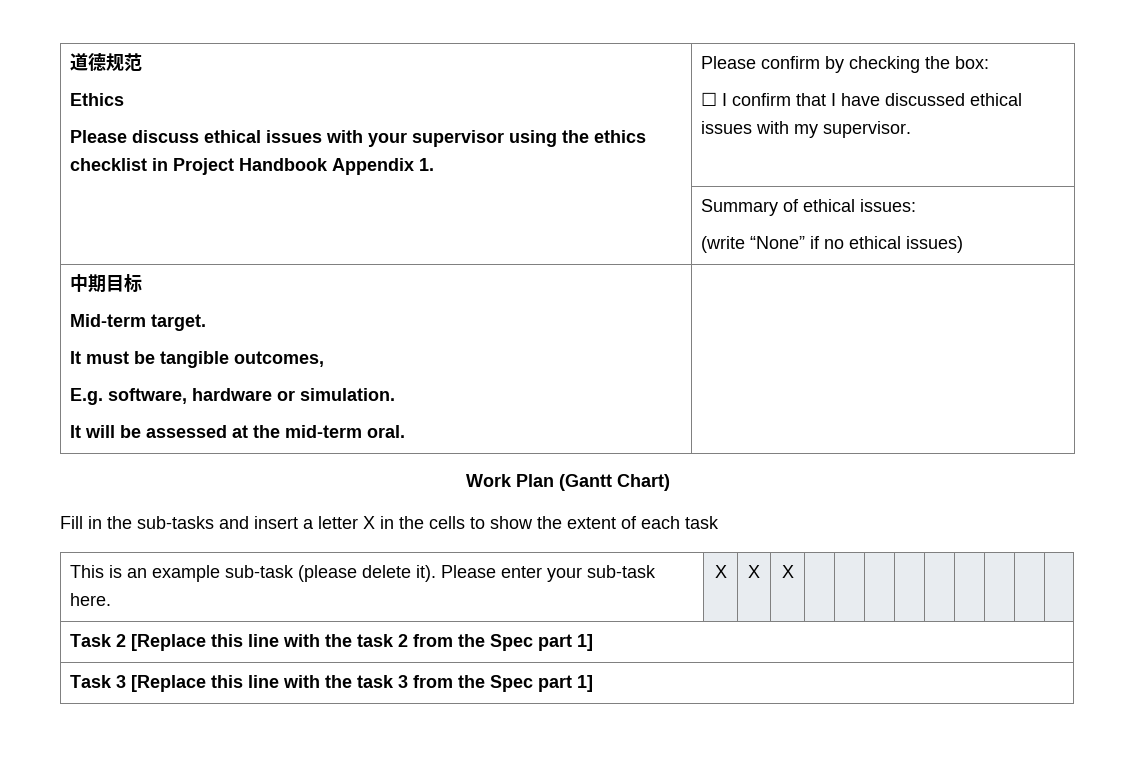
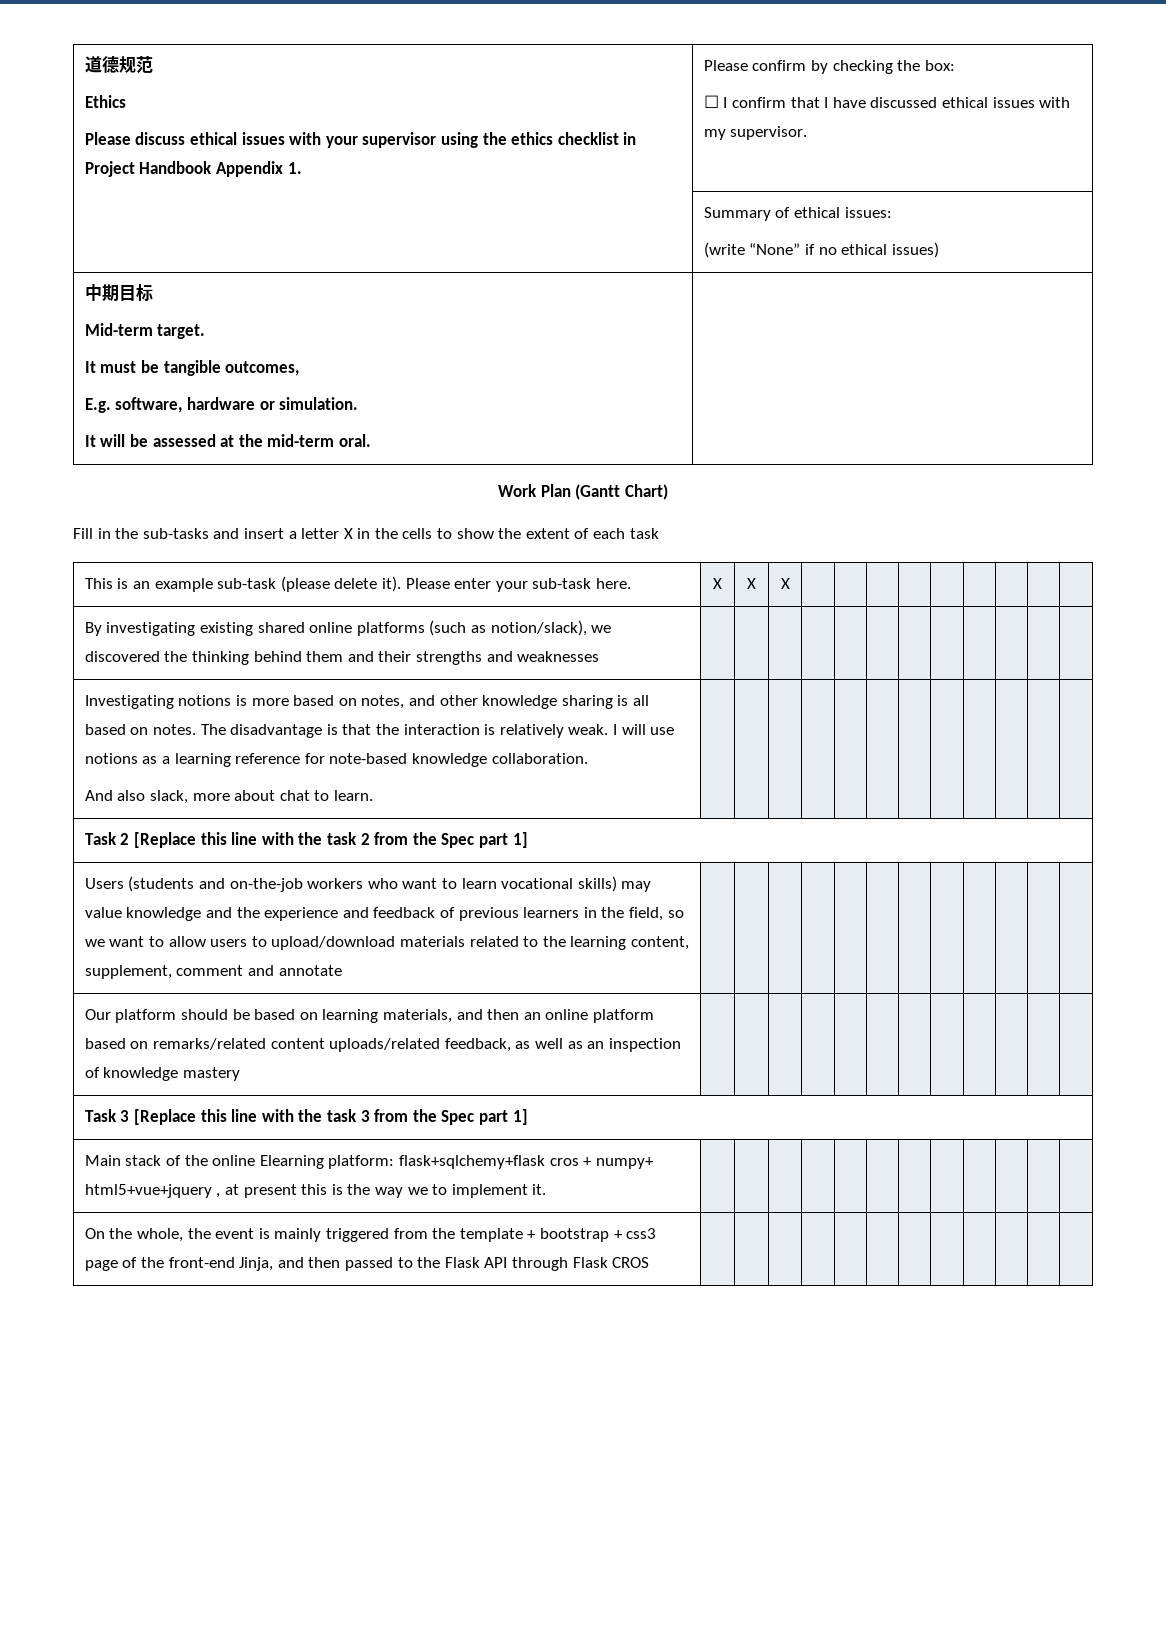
+ By investigating existing shared online platforms (such as notion/slack), we discovered the thinking behind them and their strengths and weaknesses | | | | | | | | | | | |
+ Investigating notions is more based on notes, and other knowledge sharing is all based on notes. The disadvantage is that the interaction is relatively weak. I will use notions as a learning reference for note-based knowledge collaboration.
+ And also slack, more about chat to learn.
+ Users (students and on-the-job workers who want to learn vocational skills) may value knowledge and the experience and feedback of previous learners in the field, so we want to allow users to upload/download materials related to the learning content, supplement, comment and annotate | | | | | | | | | | | |
+ Our platform should be based on learning materials, and then an online platform based on remarks/related content uploads/related feedback, as well as an inspection of knowledge mastery | | | | | | | | | | | |
+ Main stack of the online Elearning platform: flask+sqlchemy+flask cros + numpy+ html5+vue+jquery , at present this is the way we to implement it. | | | | | | | | | | | |
+ On the whole, the event is mainly triggered from the template + bootstrap + css3 page of the front-end Jinja, and then passed to the Flask API through Flask CROS | | | | | | | | | | | |

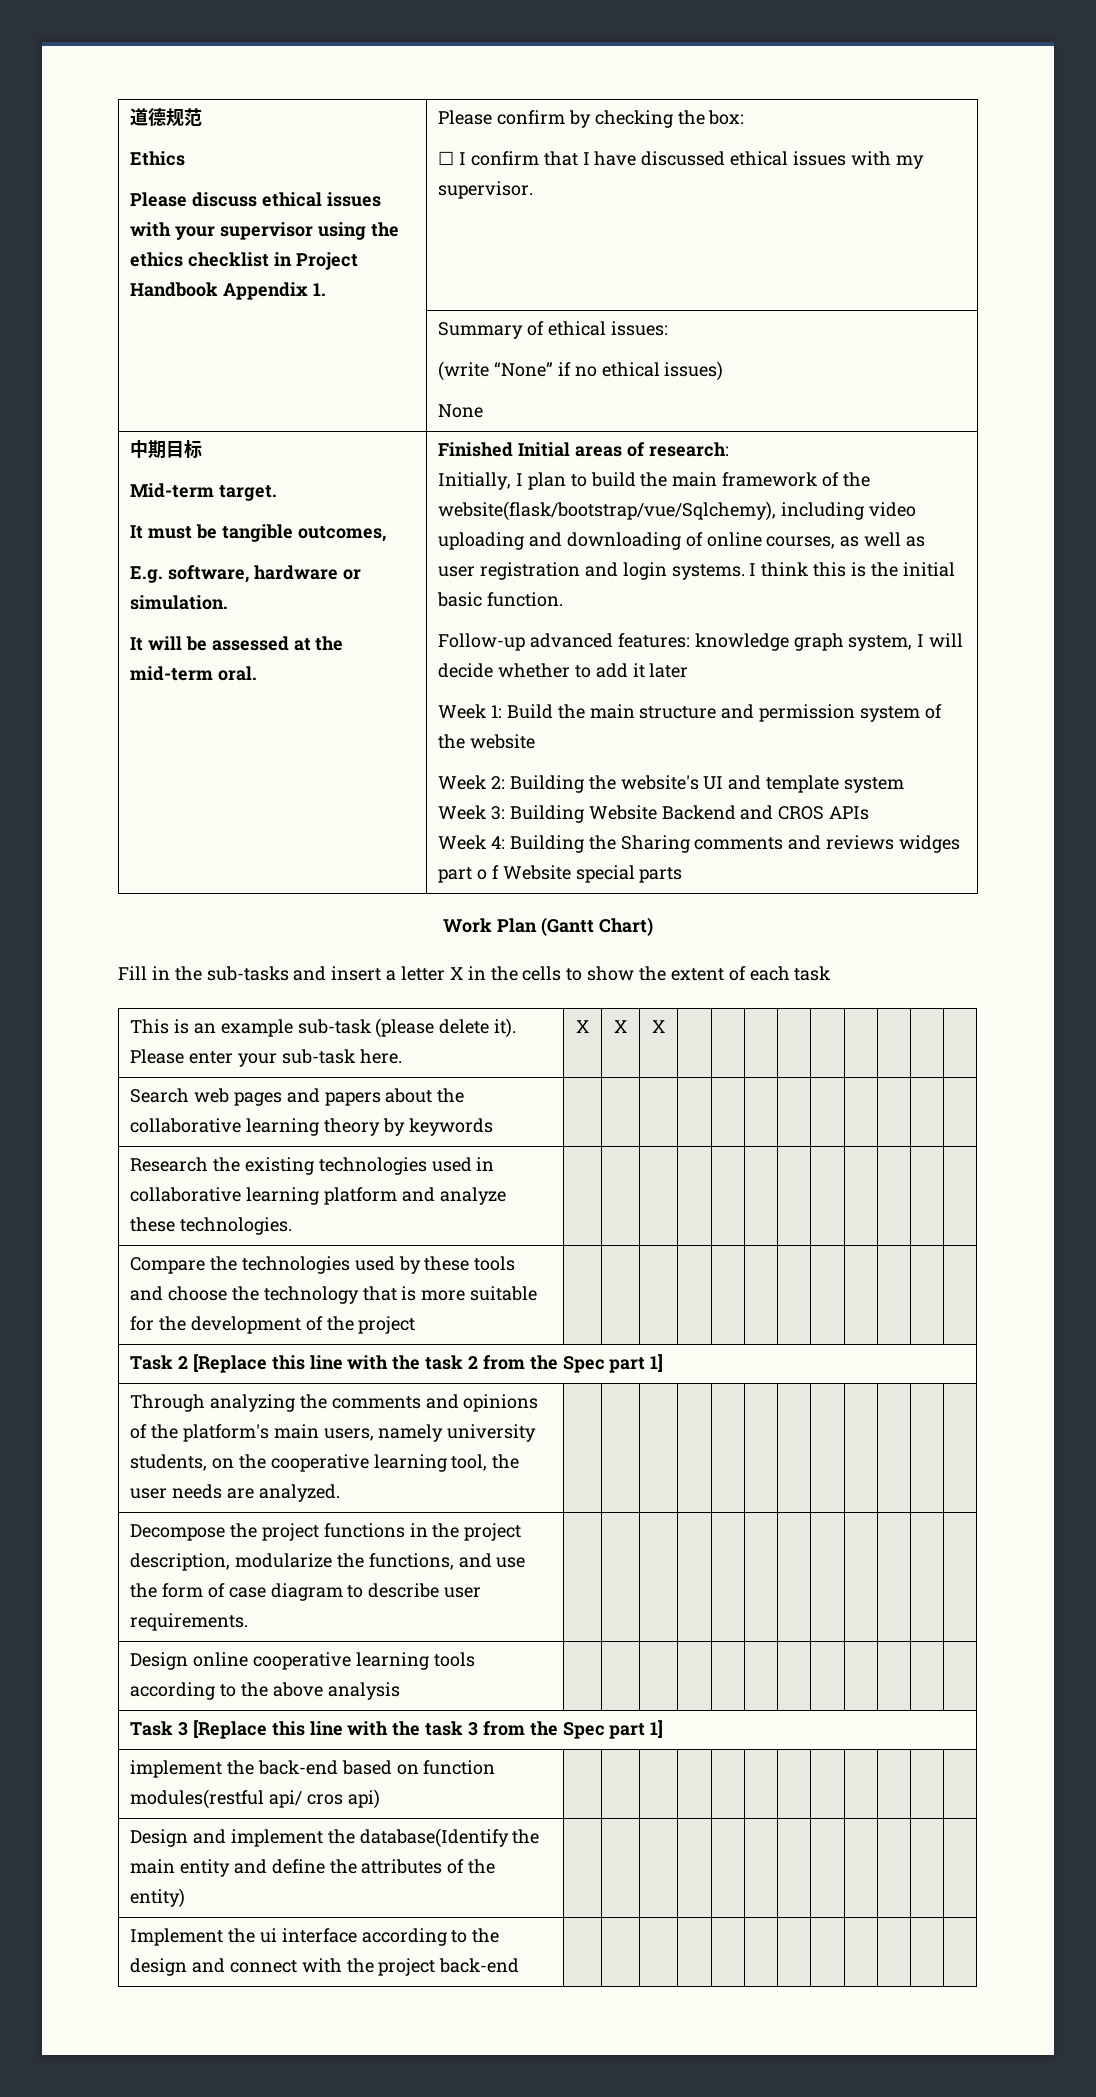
  | Summary of ethical issues:
  (write “None” if no ethical issues)
+ None
+ Finished Initial areas of research:
+ Initially, I plan to build the main framework of the website(flask/bootstrap/vue/Sqlchemy), including video uploading and downloading of online courses, as well as user registration and login systems. I think this is the initial basic function.
+ Follow-up advanced features: knowledge graph system, I will decide whether to add it later
+ Week 1: Build the main structure and permission system of the website
+ Week 2: Building the website's UI and template system
+ Week 3: Building Website Backend and CROS APIs
+ Week 4: Building the Sharing comments and reviews widges part o f Website special parts
- By investigating existing shared online platforms (such as notion/slack), we discovered the thinking behind them and their strengths and weaknesses | | | | | | | | | | | |
- Investigating notions is more based on notes, and other knowledge sharing is all based on notes. The disadvantage is that the interaction is relatively weak. I will use notions as a learning reference for note-based knowledge collaboration.
- And also slack, more about chat to learn.
+ Search web pages and papers about the collaborative learning theory by keywords | | | | | | | | | | | |
+ Research the existing technologies used in collaborative learning platform and analyze these technologies. | | | | | | | | | | | |
+ Compare the technologies used by these tools and choose the technology that is more suitable for the development of the project | | | | | | | | | | | |
- Users (students and on-the-job workers who want to learn vocational skills) may value knowledge and the experience and feedback of previous learners in the field, so we want to allow users to upload/download materials related to the learning content, supplement, comment and annotate | | | | | | | | | | | |
- Our platform should be based on learning materials, and then an online platform based on remarks/related content uploads/related feedback, as well as an inspection of knowledge mastery | | | | | | | | | | | |
+ Through analyzing the comments and opinions of the platform's main users, namely university students, on the cooperative learning tool, the user needs are analyzed. | | | | | | | | | | | |
+ Decompose the project functions in the project description, modularize the functions, and use the form of case diagram to describe user requirements. | | | | | | | | | | | |
+ Design online cooperative learning tools according to the above analysis | | | | | | | | | | | |
- Main stack of the online Elearning platform: flask+sqlchemy+flask cros + numpy+ html5+vue+jquery , at present this is the way we to implement it. | | | | | | | | | | | |
- On the whole, the event is mainly triggered from the template + bootstrap + css3 page of the front-end Jinja, and then passed to the Flask API through Flask CROS | | | | | | | | | | | |
+ implement the back-end based on function modules(restful api/ cros api) | | | | | | | | | | | |
+ Design and implement the database(Identify the main entity and define the attributes of the entity) | | | | | | | | | | | |
+ Implement the ui interface according to the design and connect with the project back-end | | | | | | | | | | | |

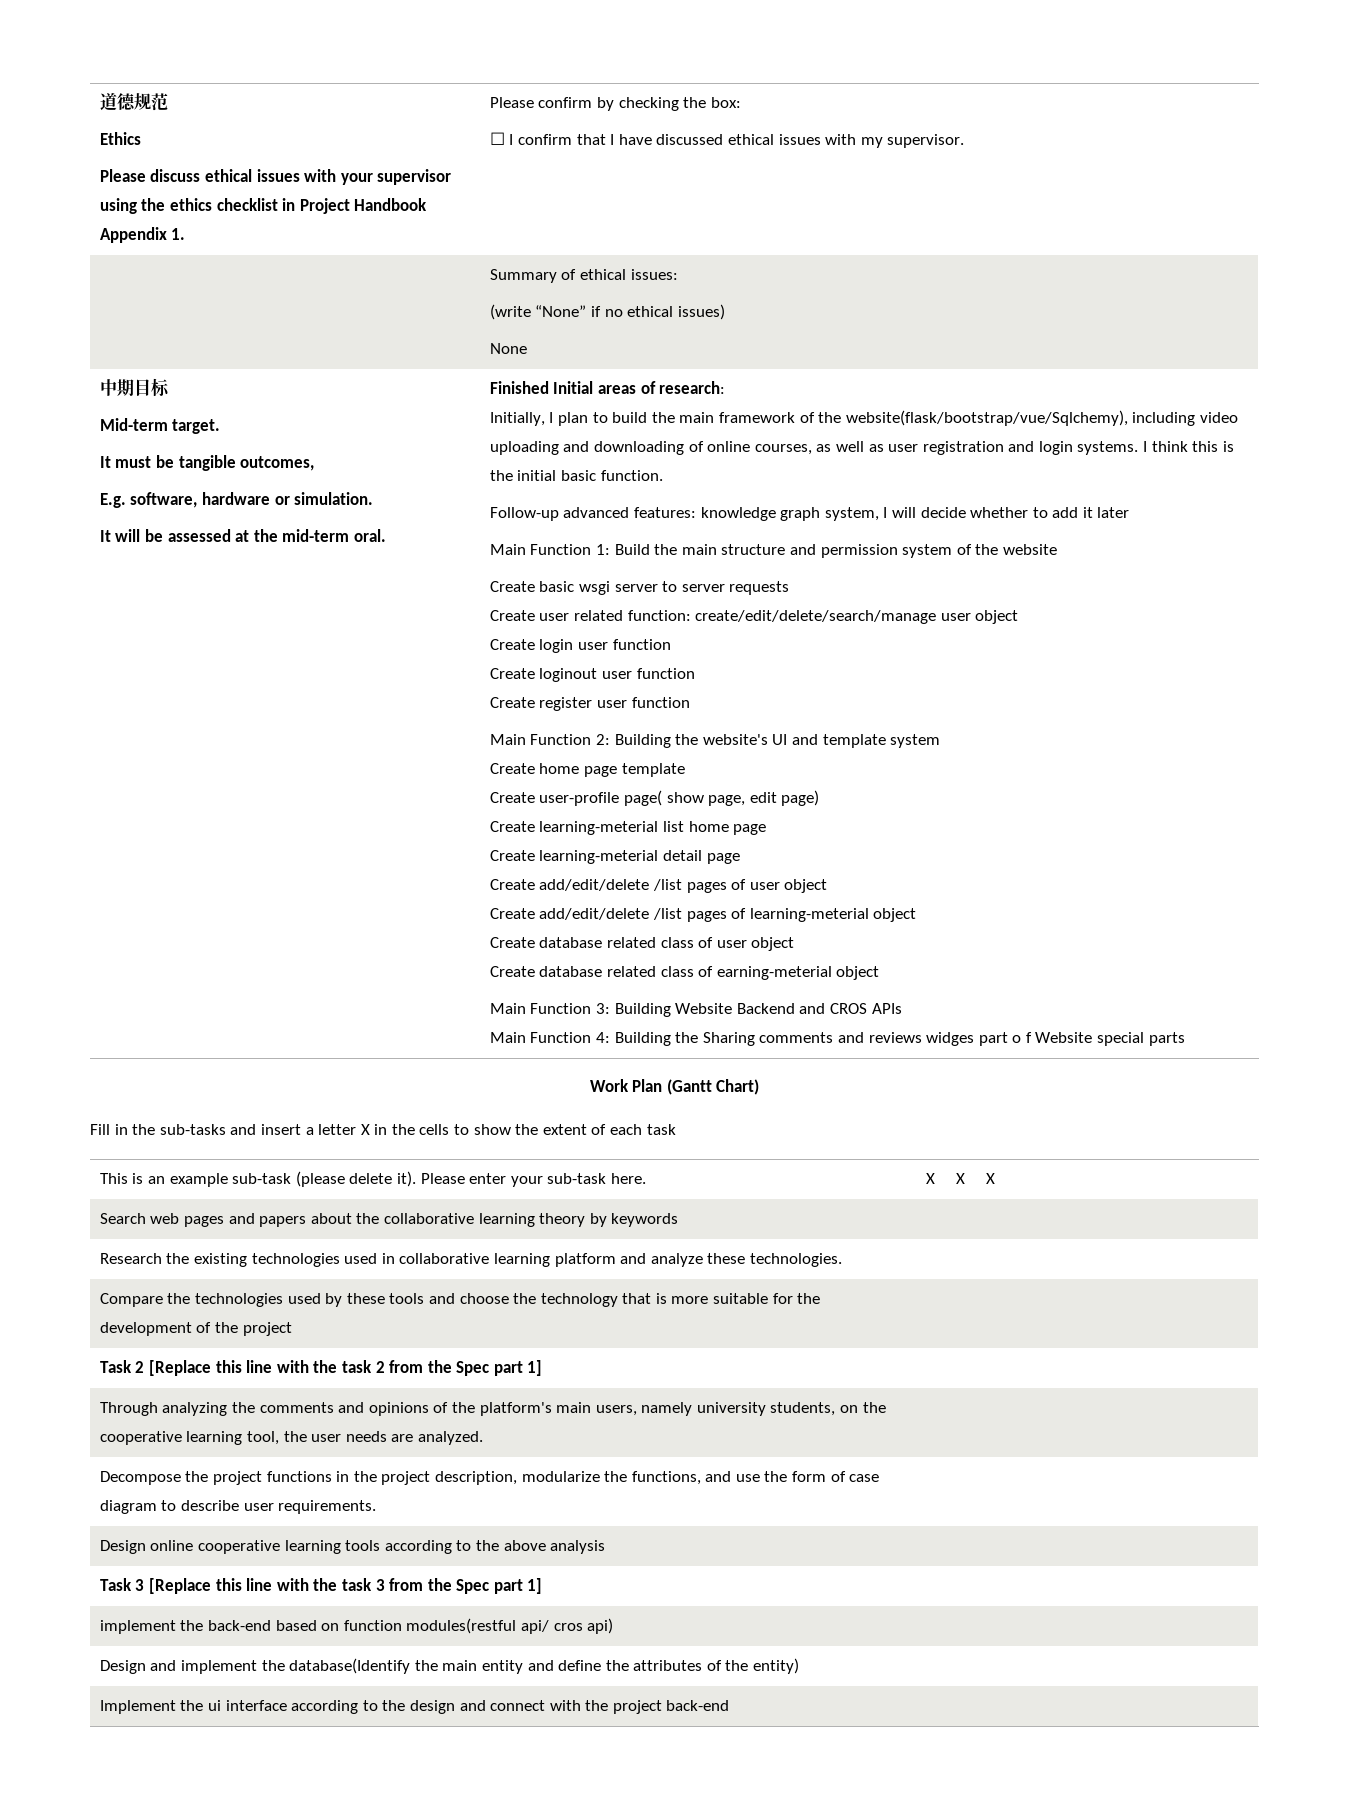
- Week 1: Build the main structure and permission system of the website
+ Main Function 1: Build the main structure and permission system of the website
- Week 2: Building the website's UI and template system
+ Create basic wsgi server to server requests
+ Create user related function: create/edit/delete/search/manage user object
+ Create login user function
+ Create loginout user function
+ Create register user function
+ Main Function 2: Building the website's UI and template system
- Week 3: Building Website Backend and CROS APIs
+ Create home page template
+ Create user-profile page( show page, edit page)
+ Create learning-meterial list home page
+ Create learning-meterial detail page
+ Create add/edit/delete /list pages of user object
+ Create add/edit/delete /list pages of learning-meterial object
+ Create database related class of user object
+ Create database related class of earning-meterial object
+ Main Function 3: Building Website Backend and CROS APIs
- Week 4: Building the Sharing comments and reviews widges part o f Website special parts
+ Main Function 4: Building the Sharing comments and reviews widges part o f Website special parts

